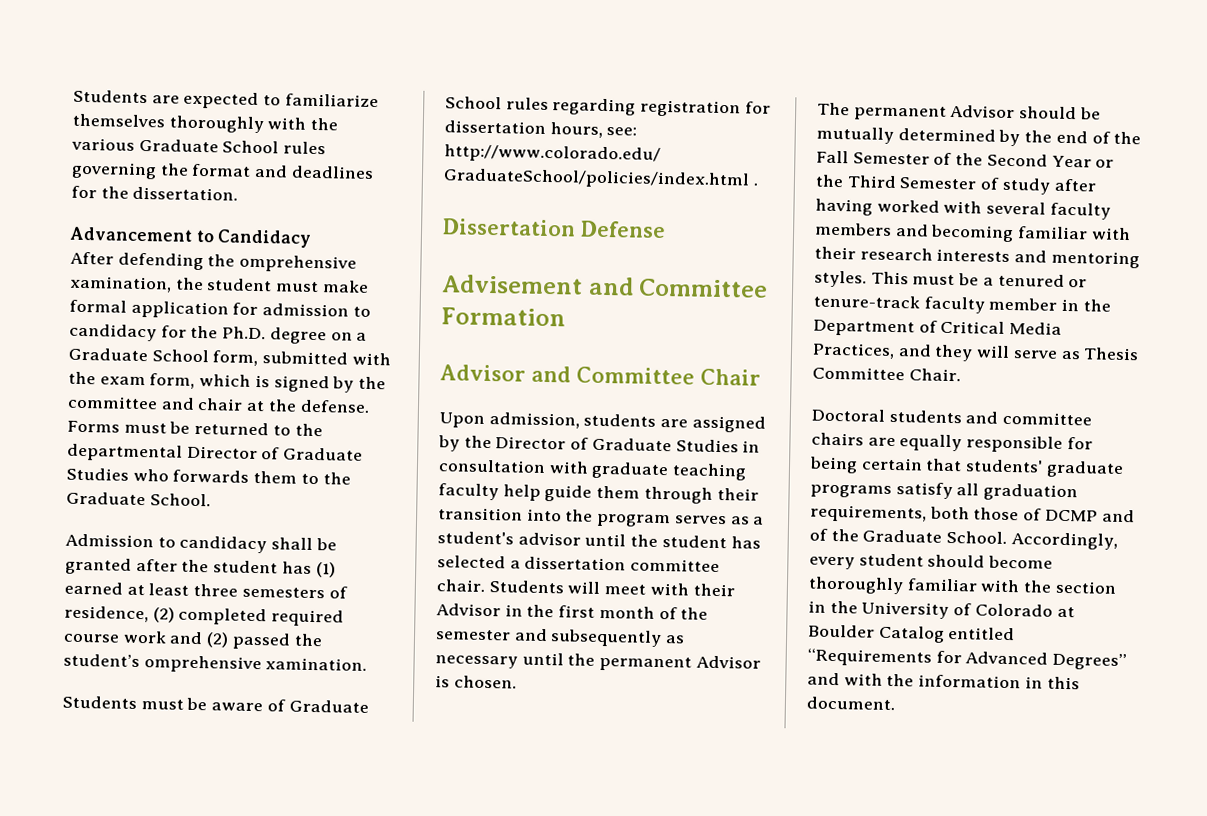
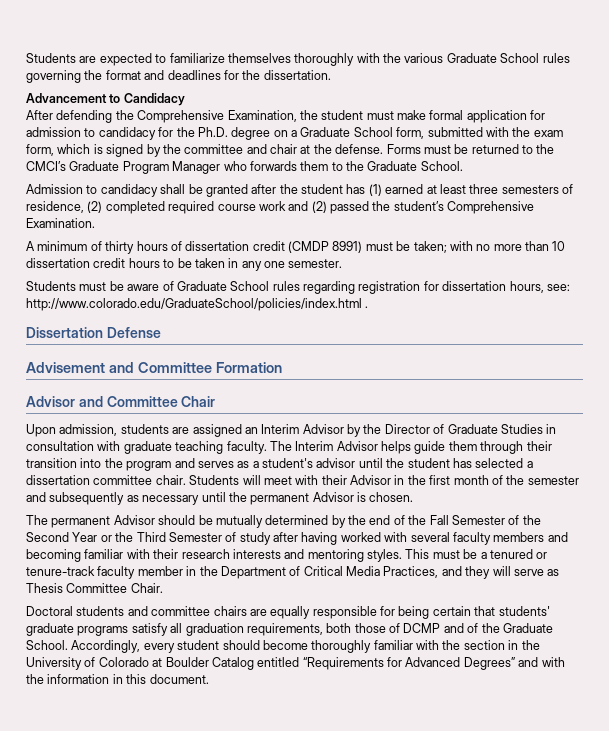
- After defending the omprehensive xamination, the student must make formal application for admission to candidacy for the Ph.D. degree on a Graduate School form, submitted with the exam form, which is signed by the committee and chair at the defense.
+ After defending the Comprehensive Examination, the student must make formal application for admission to candidacy for the Ph.D. degree on a Graduate School form, submitted with the exam form, which is signed by the committee and chair at the defense.
- Forms must be returned to the departmental Director of Graduate Studies who forwards them to the Graduate School.
+ Forms must be returned to the CMCI’s Graduate Program Manager who forwards them to the Graduate School.
- Admission to candidacy shall be granted after the student has (1) earned at least three semesters of residence, (2) completed required course work and (2) passed the student’s omprehensive xamination.
+ Admission to candidacy shall be granted after the student has (1) earned at least three semesters of residence, (2) completed required course work and (2) passed the student’s Comprehensive Examination.
+ A minimum of thirty hours of dissertation credit (CMDP 8991) must be taken; with no more than 10 dissertation credit hours to be taken in any one semester.
- Upon admission, students are assigned by the Director of Graduate Studies in consultation with graduate teaching faculty help guide them through their transition into the program serves as a student's advisor until the student has selected a dissertation committee chair.
+ Upon admission, students are assigned an Interim Advisor by the Director of Graduate Studies in consultation with graduate teaching faculty. The Interim Advisor helps guide them through their transition into the program and serves as a student's advisor until the student has selected a dissertation committee chair.

